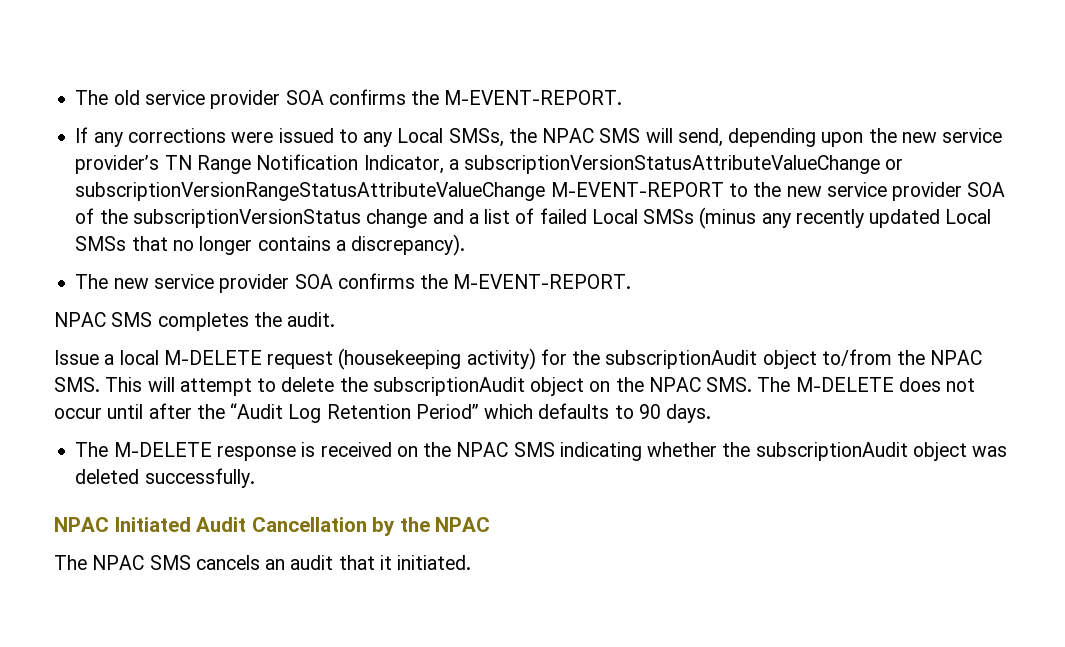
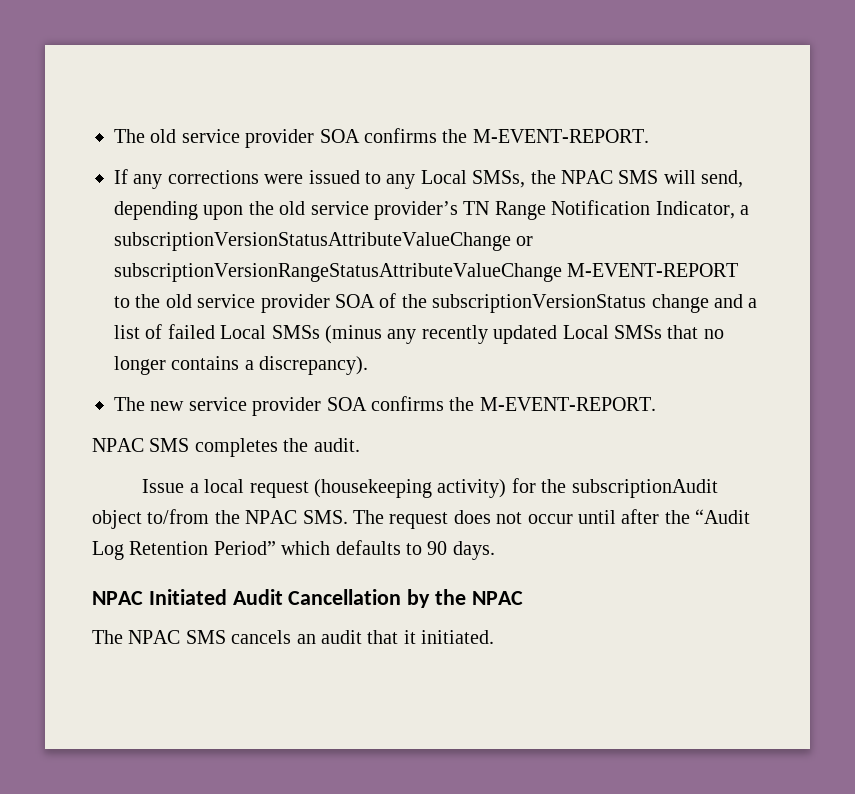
- If any corrections were issued to any Local SMSs, the NPAC SMS will send, depending upon the new service provider’s TN Range Notification Indicator, a subscriptionVersionStatusAttributeValueChange or subscriptionVersionRangeStatusAttributeValueChange M-EVENT-REPORT to the new service provider SOA of the subscriptionVersionStatus change and a list of failed Local SMSs (minus any recently updated Local SMSs that no longer contains a discrepancy).
+ If any corrections were issued to any Local SMSs, the NPAC SMS will send, depending upon the old service provider’s TN Range Notification Indicator, a subscriptionVersionStatusAttributeValueChange or subscriptionVersionRangeStatusAttributeValueChange M-EVENT-REPORT to the old service provider SOA of the subscriptionVersionStatus change and a list of failed Local SMSs (minus any recently updated Local SMSs that no longer contains a discrepancy).
- Issue a local M-DELETE request (housekeeping activity) for the subscriptionAudit object to/from the NPAC SMS. This will attempt to delete the subscriptionAudit object on the NPAC SMS. The M-DELETE does not occur until after the “Audit Log Retention Period” which defaults to 90 days.
+ Issue a local request (housekeeping activity) for the subscriptionAudit object to/from the NPAC SMS. The request does not occur until after the “Audit Log Retention Period” which defaults to 90 days.
- The M-DELETE response is received on the NPAC SMS indicating whether the subscriptionAudit object was deleted successfully.

